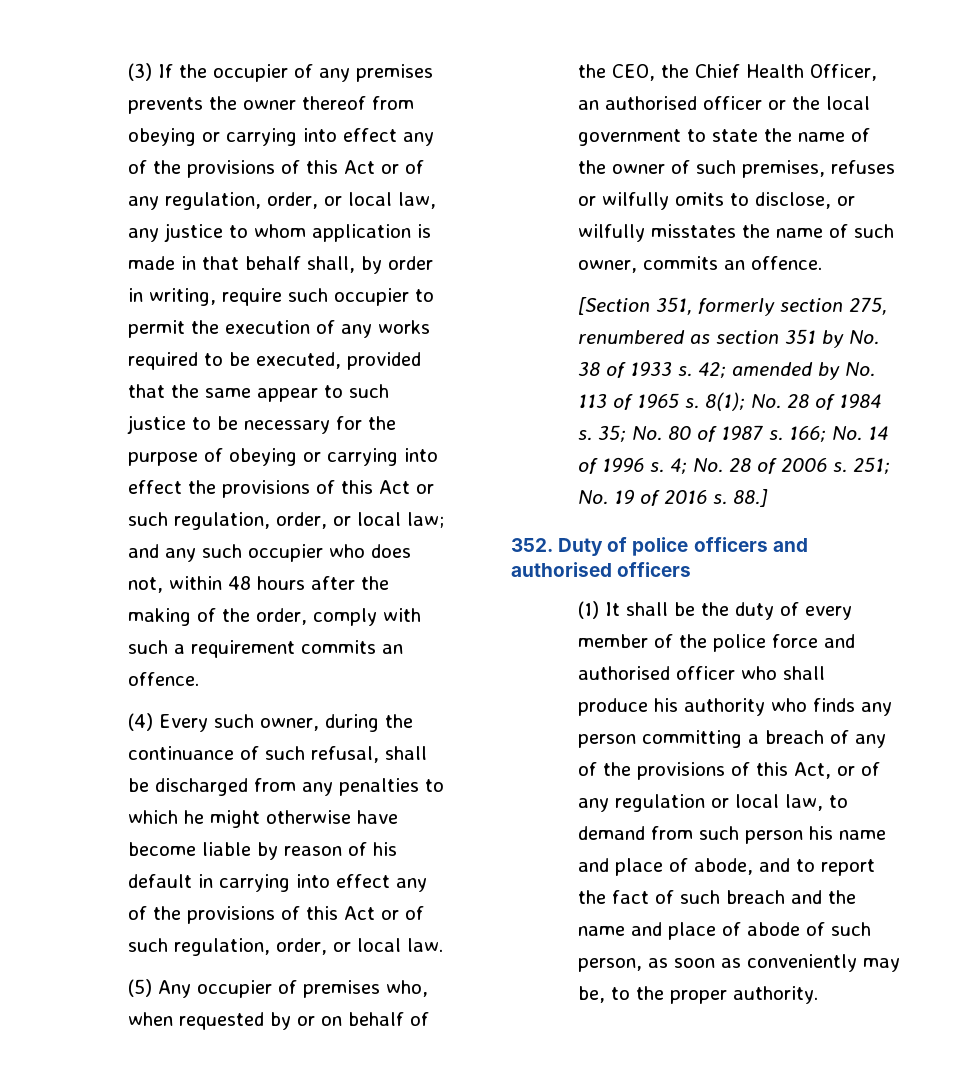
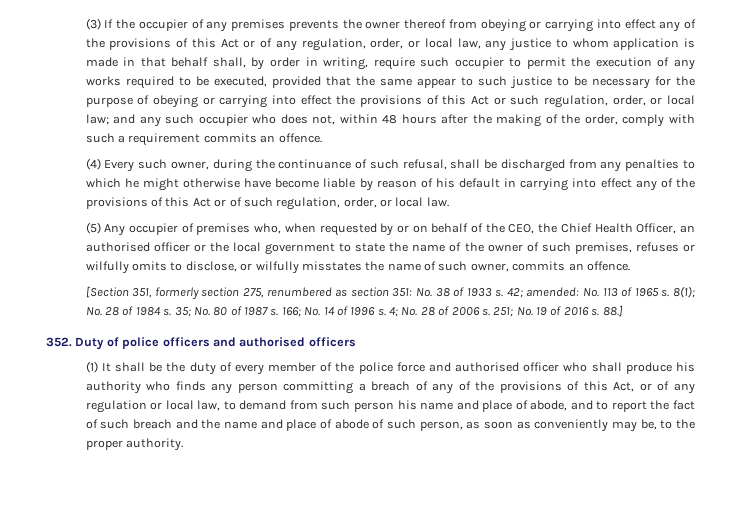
- [Section 351, formerly section 275, renumbered as section 351 by No. 38 of 1933 s.
+ [Section 351, formerly section 275, renumbered as section 351: No. 38 of 1933 s.
- 42; amended by No. 113 of 1965 s.
+ 42; amended: No. 113 of 1965 s.

